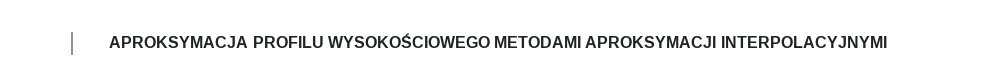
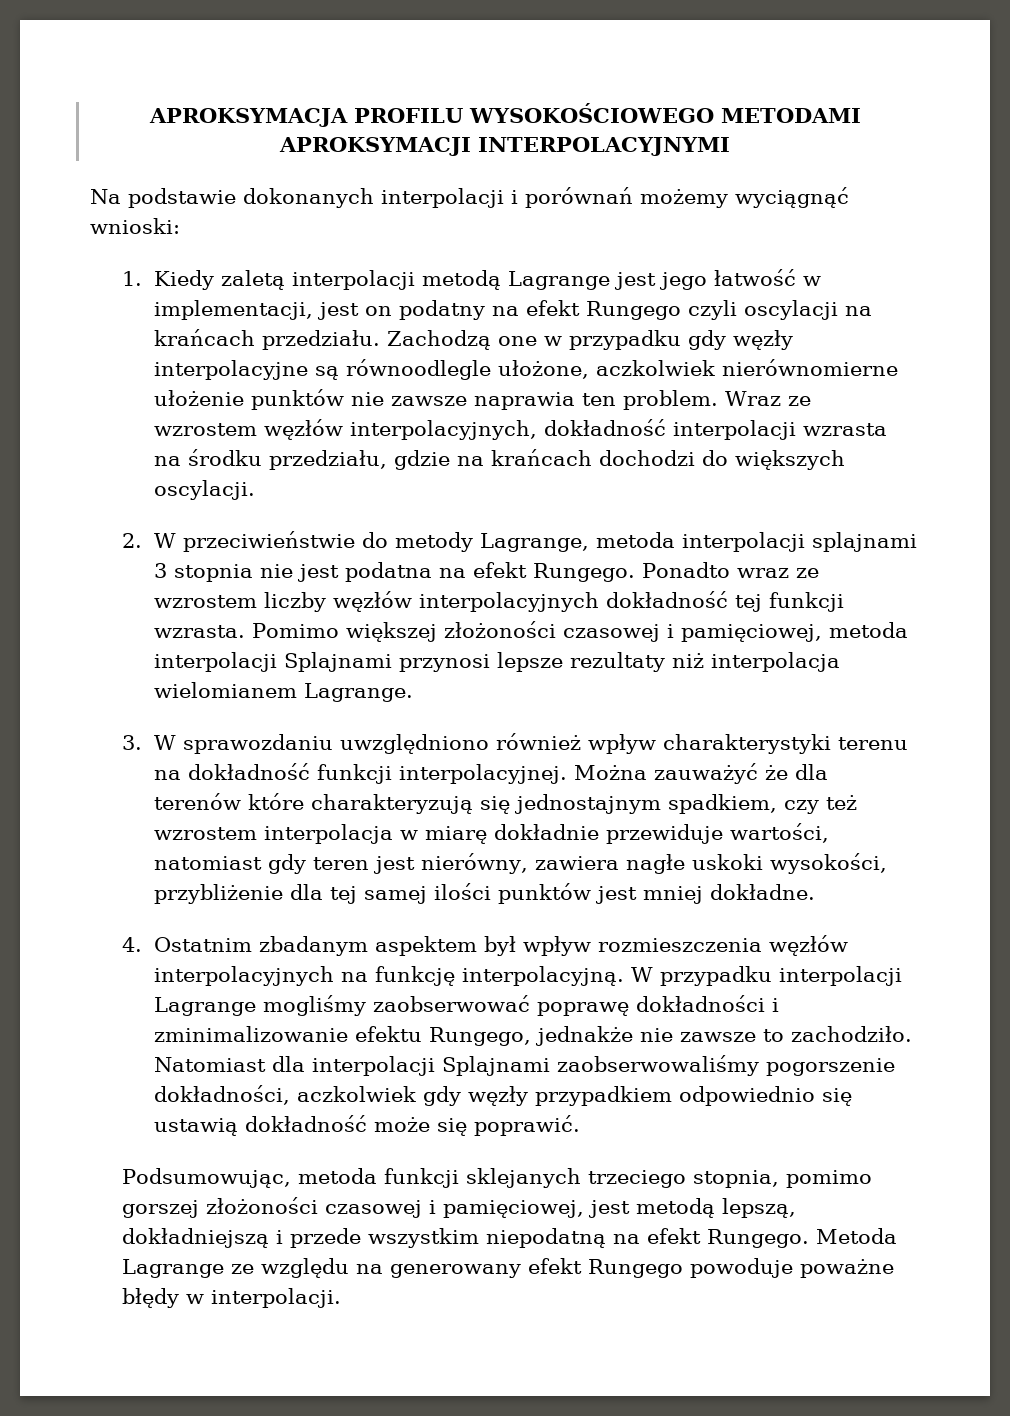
+ Na podstawie dokonanych interpolacji i porównań możemy wyciągnąć wnioski:
+ 1. Kiedy zaletą interpolacji metodą Lagrange jest jego łatwość w implementacji, jest on podatny na efekt Rungego czyli oscylacji na krańcach przedziału. Zachodzą one w przypadku gdy węzły interpolacyjne są równoodlegle ułożone, aczkolwiek nierównomierne ułożenie punktów nie zawsze naprawia ten problem. Wraz ze wzrostem węzłów interpolacyjnych, dokładność interpolacji wzrasta na środku przedziału, gdzie na krańcach dochodzi do większych oscylacji.
+ 2. W przeciwieństwie do metody Lagrange, metoda interpolacji splajnami 3 stopnia nie jest podatna na efekt Rungego. Ponadto wraz ze wzrostem liczby węzłów interpolacyjnych dokładność tej funkcji wzrasta. Pomimo większej złożoności czasowej i pamięciowej, metoda interpolacji Splajnami przynosi lepsze rezultaty niż interpolacja wielomianem Lagrange.
+ 3. W sprawozdaniu uwzględniono również wpływ charakterystyki terenu na dokładność funkcji interpolacyjnej. Można zauważyć że dla terenów które charakteryzują się jednostajnym spadkiem, czy też wzrostem interpolacja w miarę dokładnie przewiduje wartości, natomiast gdy teren jest nierówny, zawiera nagłe uskoki wysokości, przybliżenie dla tej samej ilości punktów jest mniej dokładne.
+ 4. Ostatnim zbadanym aspektem był wpływ rozmieszczenia węzłów interpolacyjnych na funkcję interpolacyjną. W przypadku interpolacji Lagrange mogliśmy zaobserwować poprawę dokładności i zminimalizowanie efektu Rungego, jednakże nie zawsze to zachodziło. Natomiast dla interpolacji Splajnami zaobserwowaliśmy pogorszenie dokładności, aczkolwiek gdy węzły przypadkiem odpowiednio się ustawią dokładność może się poprawić.
+ Podsumowując, metoda funkcji sklejanych trzeciego stopnia, pomimo gorszej złożoności czasowej i pamięciowej, jest metodą lepszą, dokładniejszą i przede wszystkim niepodatną na efekt Rungego. Metoda Lagrange ze względu na generowany efekt Rungego powoduje poważne błędy w interpolacji.

